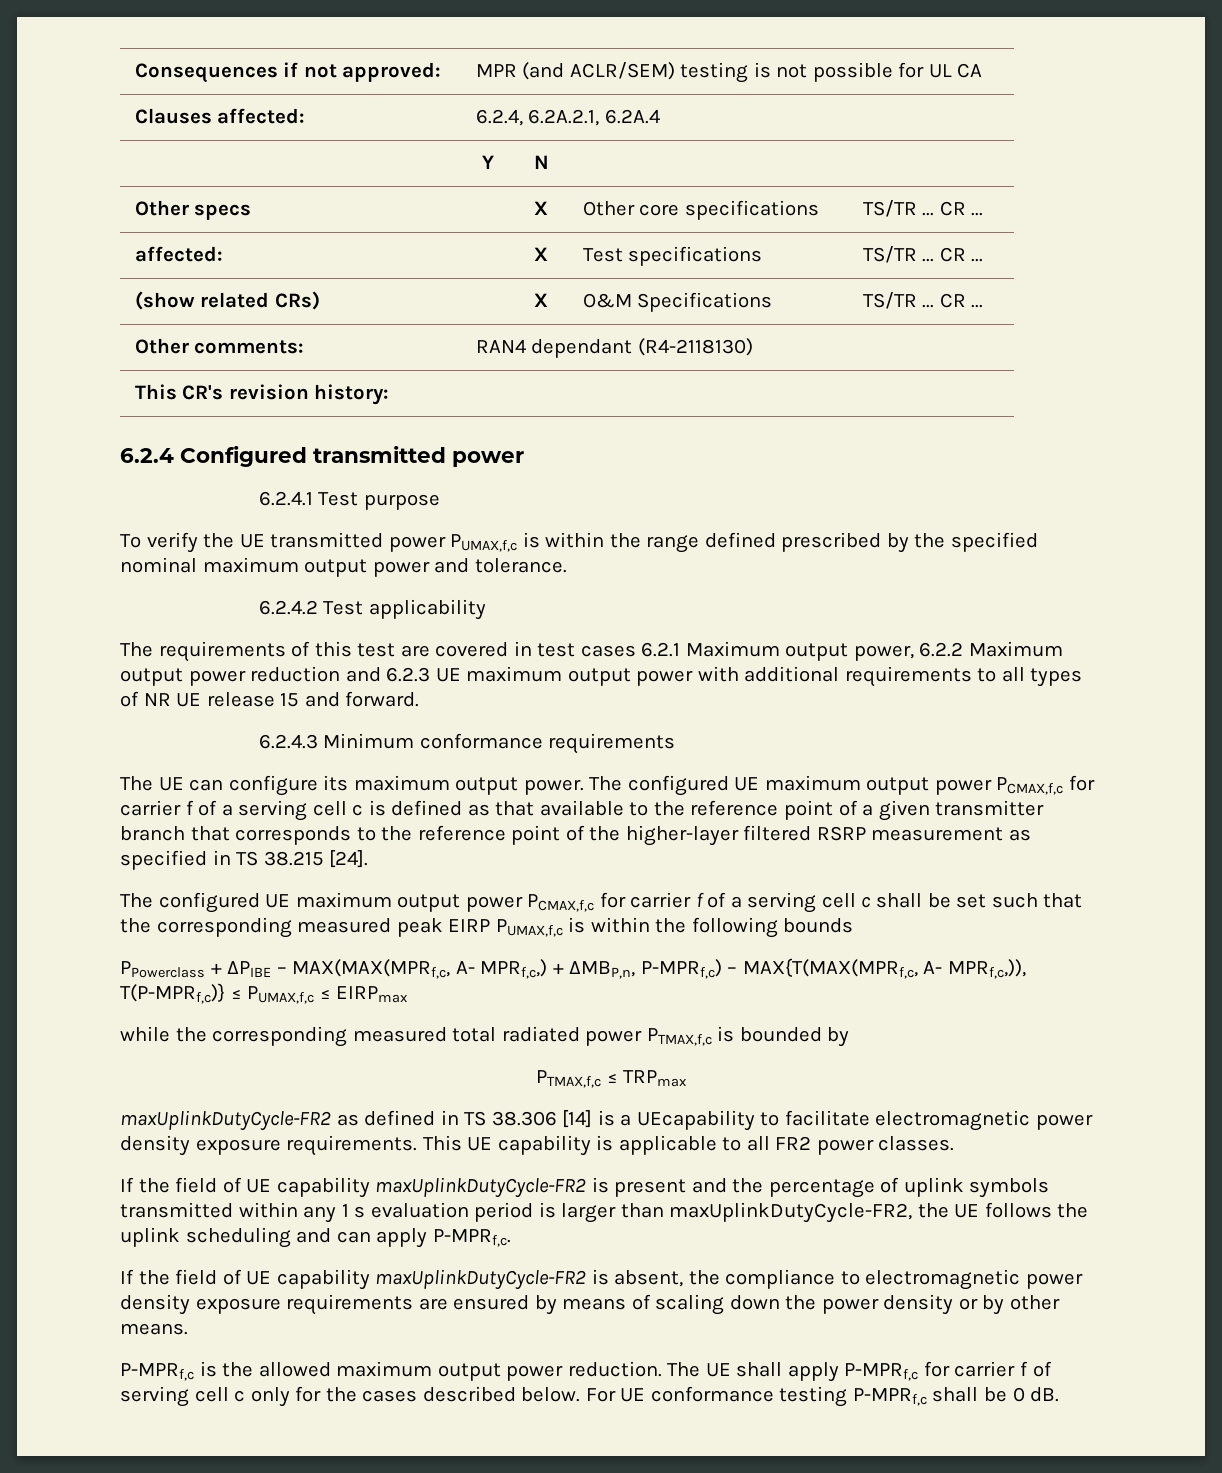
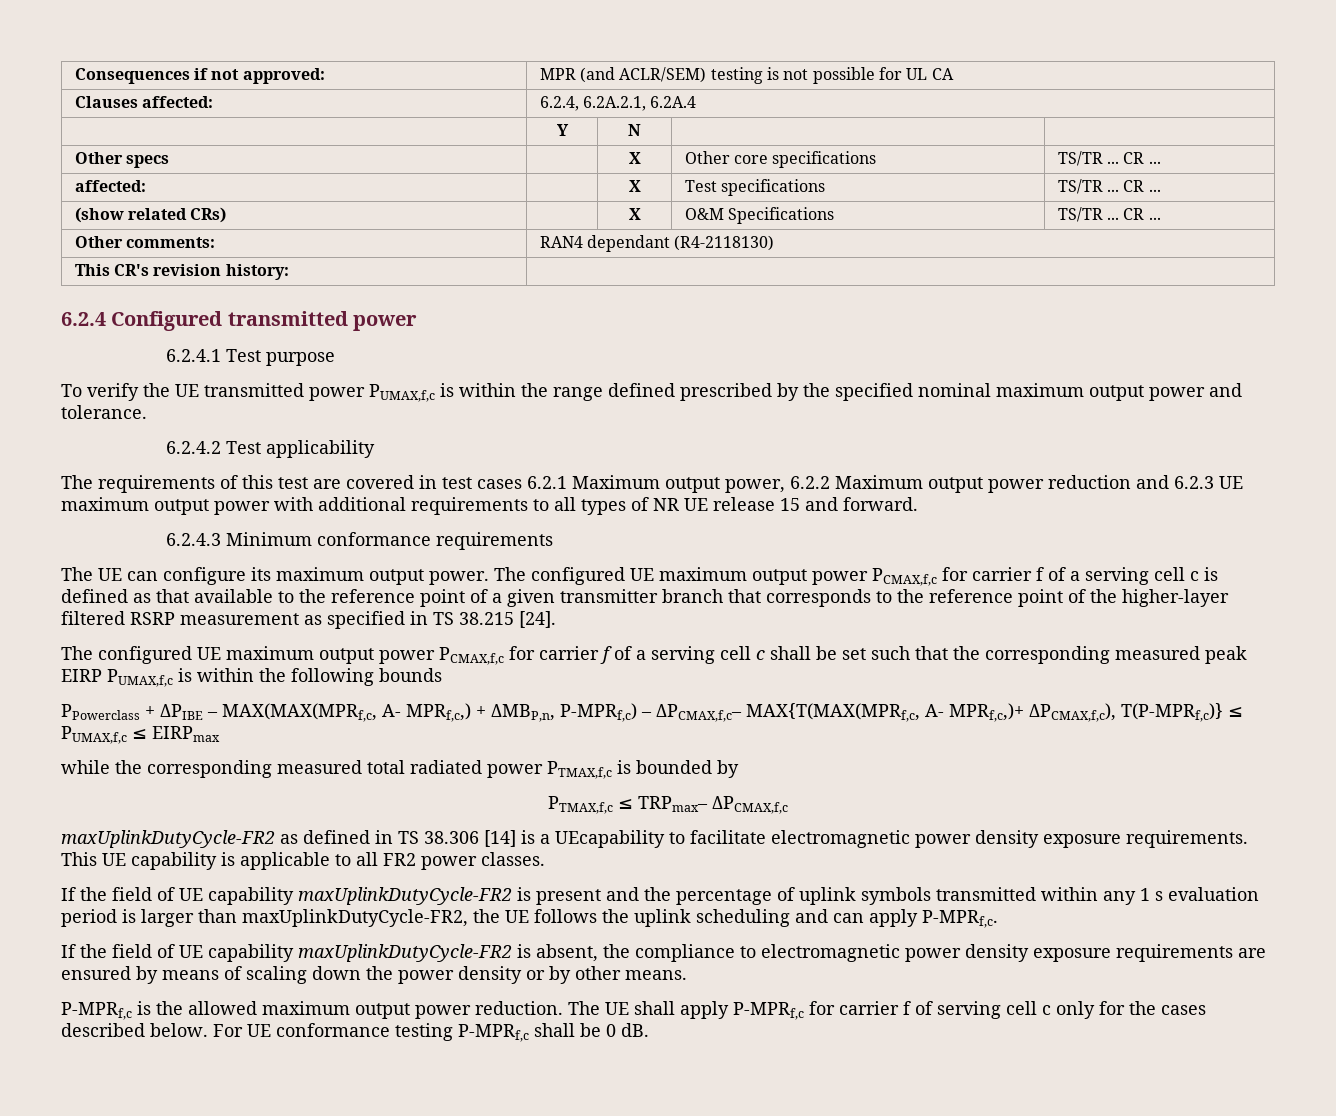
- PPowerclass + ΔPIBE – MAX(MAX(MPRf,c, A- MPRf,c,) + ΔMBP,n, P-MPRf,c) – MAX{T(MAX(MPRf,c, A- MPRf,c,)), T(P-MPRf,c)} ≤ PUMAX,f,c ≤ EIRPmax
+ PPowerclass + ΔPIBE – MAX(MAX(MPRf,c, A- MPRf,c,) + ΔMBP,n, P-MPRf,c) – ΔPCMAX,f,c– MAX{T(MAX(MPRf,c, A- MPRf,c,)+ ΔPCMAX,f,c), T(P-MPRf,c)} ≤ PUMAX,f,c ≤ EIRPmax
- PTMAX,f,c ≤ TRPmax
+ PTMAX,f,c ≤ TRPmax– ΔPCMAX,f,c

